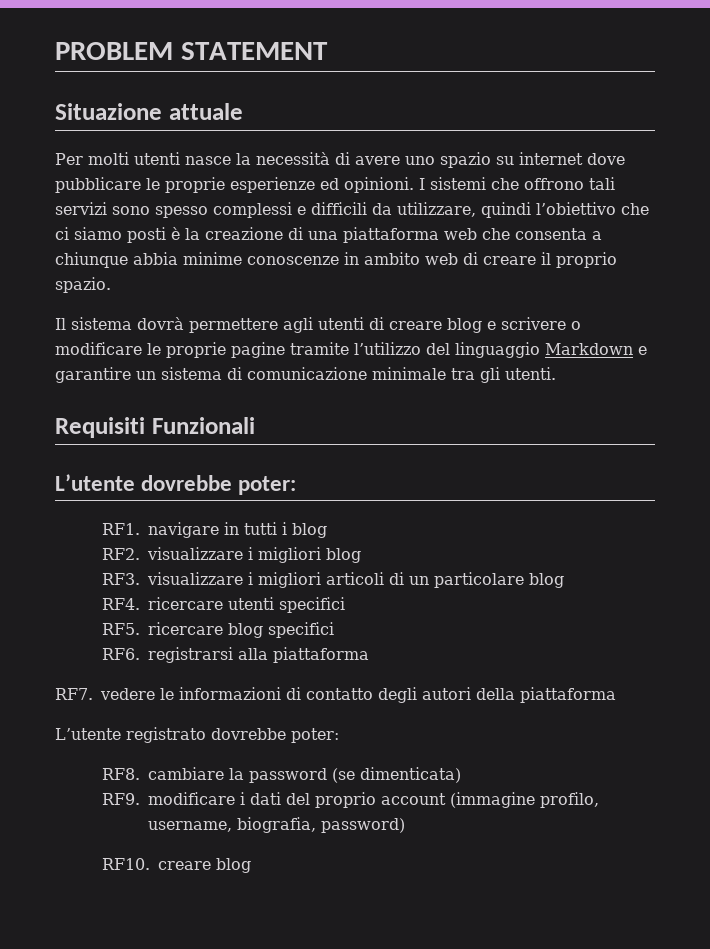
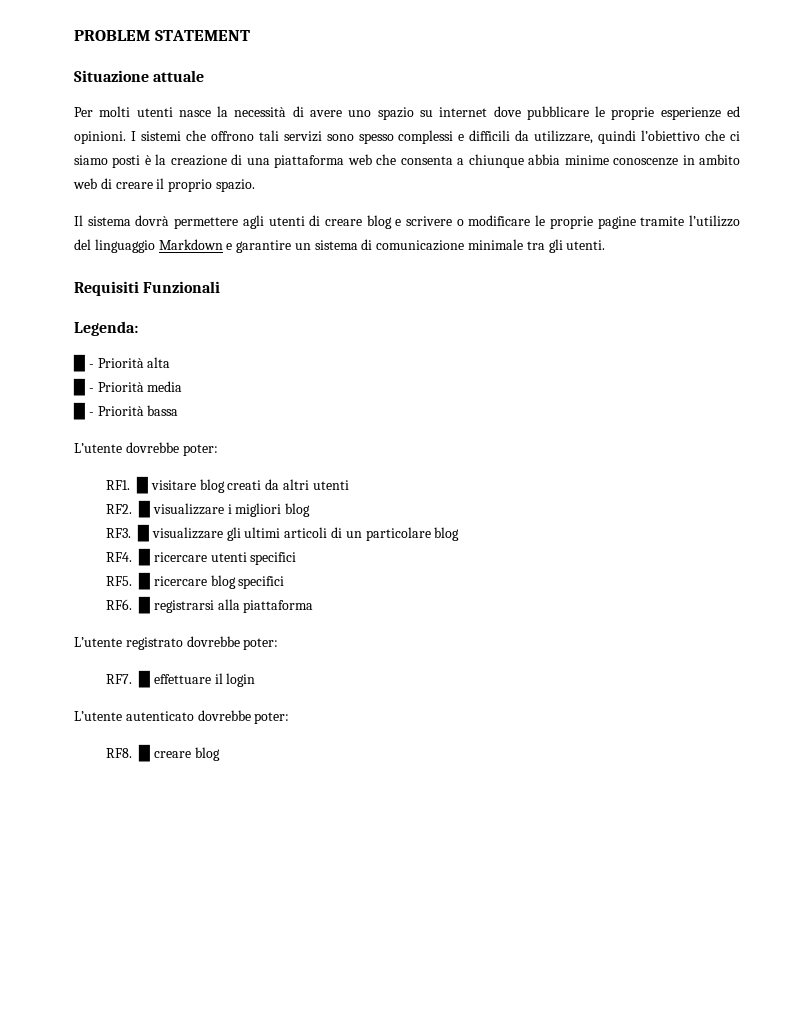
+ Legenda:
+ █ - Priorità alta
+ █ - Priorità media
+ █ - Priorità bassa
  L’utente dovrebbe poter:
- RF1. navigare in tutti i blog
+ RF1. █ visitare blog creati da altri utenti
- RF2. visualizzare i migliori blog
+ RF2. █ visualizzare i migliori blog
- RF3. visualizzare i migliori articoli di un particolare blog
+ RF3. █ visualizzare gli ultimi articoli di un particolare blog
- RF4. ricercare utenti specifici
+ RF4. █ ricercare utenti specifici
- RF5. ricercare blog specifici
+ RF5. █ ricercare blog specifici
- RF6. registrarsi alla piattaforma
+ RF6. █ registrarsi alla piattaforma
- RF7. vedere le informazioni di contatto degli autori della piattaforma
  L’utente registrato dovrebbe poter:
- RF8. cambiare la password (se dimenticata)
- RF9. modificare i dati del proprio account (immagine profilo, username, biografia, password)
- RF10. creare blog
+ RF7. █ effettuare il login
+ L’utente autenticato dovrebbe poter:
+ RF8. █ creare blog

